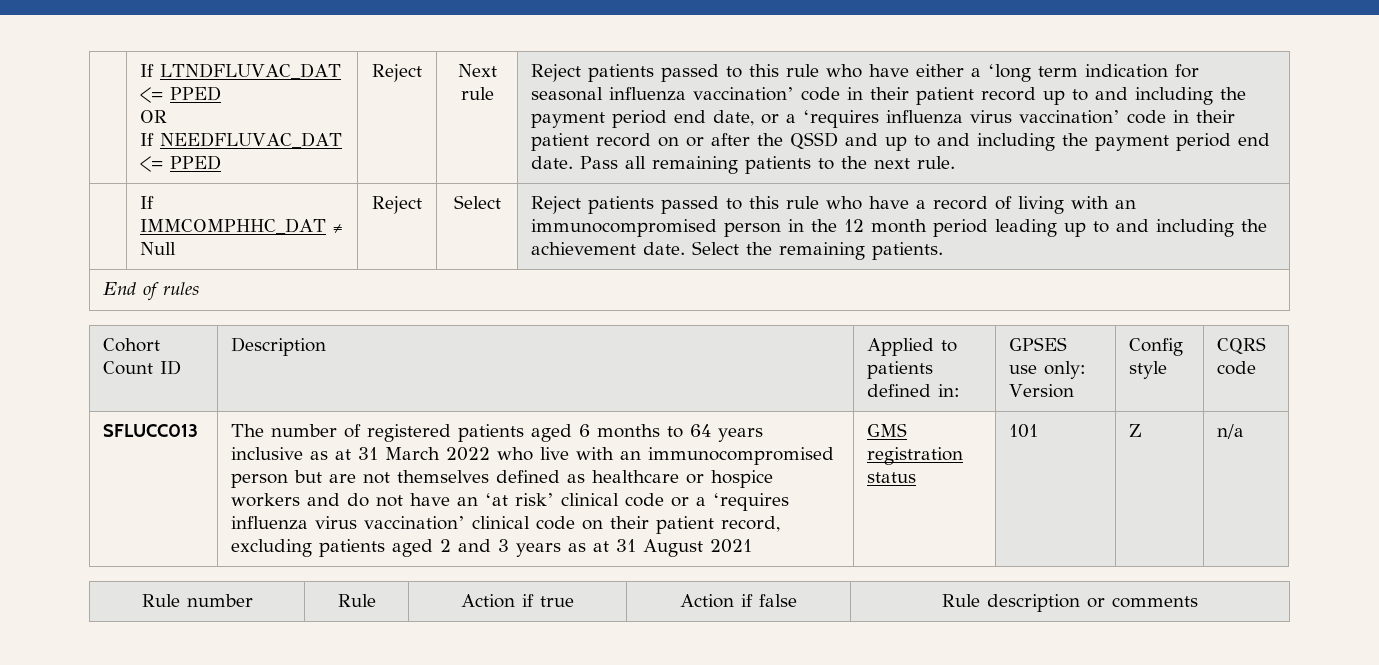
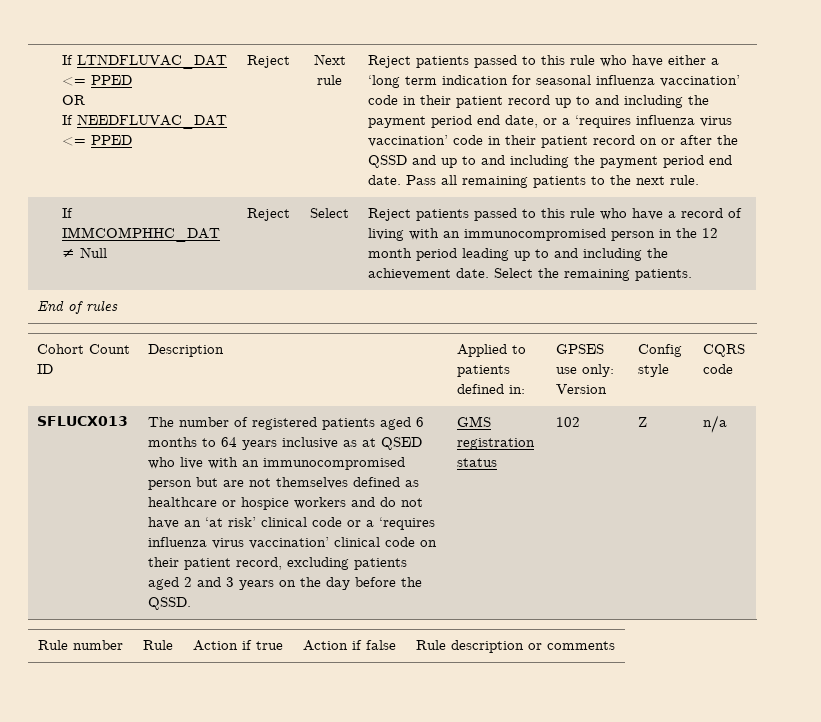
- SFLUCC013
+ SFLUCX013
- The number of registered patients aged 6 months to 64 years inclusive as at 31 March 2022 who live with an immunocompromised person but are not themselves defined as healthcare or hospice workers and do not have an ‘at risk’ clinical code or a ‘requires influenza virus vaccination’ clinical code on their patient record, excluding patients aged 2 and 3 years as at 31 August 2021
+ The number of registered patients aged 6 months to 64 years inclusive as at QSED who live with an immunocompromised person but are not themselves defined as healthcare or hospice workers and do not have an ‘at risk’ clinical code or a ‘requires influenza virus vaccination’ clinical code on their patient record, excluding patients aged 2 and 3 years on the day before the QSSD.
- 101
+ 102

